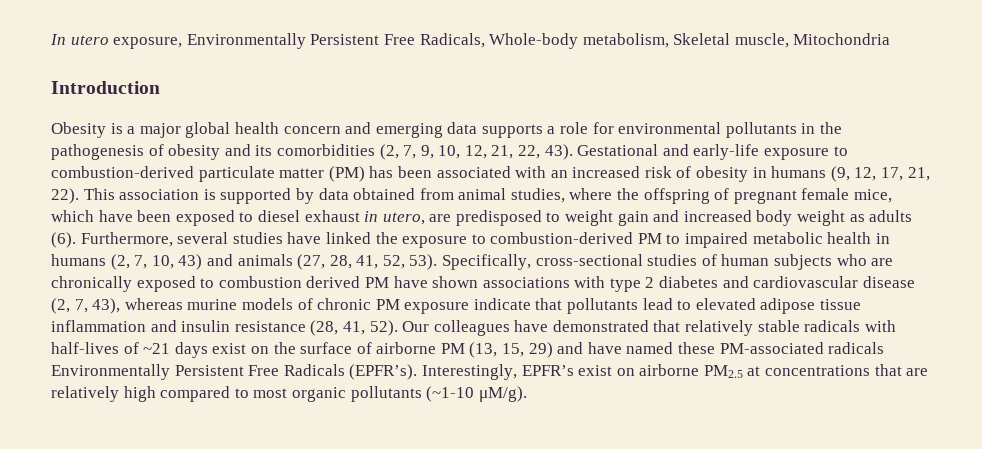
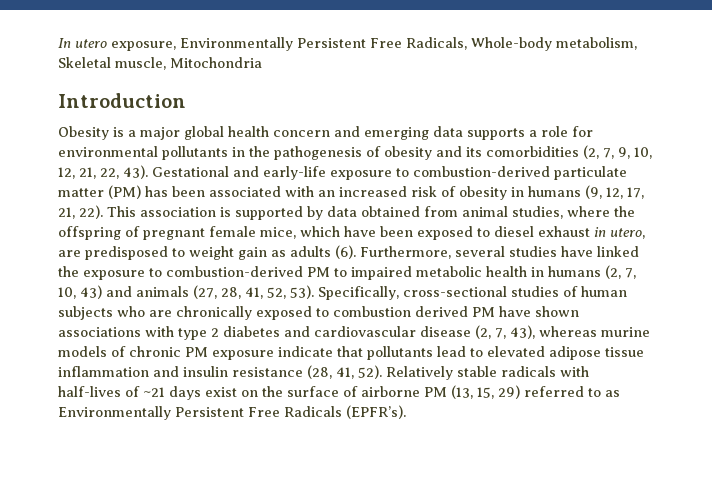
- This association is supported by data obtained from animal studies, where the offspring of pregnant female mice, which have been exposed to diesel exhaust in utero, are predisposed to weight gain and increased body weight as adults (6).
+ This association is supported by data obtained from animal studies, where the offspring of pregnant female mice, which have been exposed to diesel exhaust in utero, are predisposed to weight gain as adults (6).
- Our colleagues have demonstrated that relatively stable radicals with half-lives of ~21 days exist on the surface of airborne PM (13, 15, 29) and have named these PM-associated radicals Environmentally Persistent Free Radicals (EPFR’s). Interestingly, EPFR’s exist on airborne PM2.5 at concentrations that are relatively high compared to most organic pollutants (~1-10 μM/g).
+ Relatively stable radicals with half-lives of ~21 days exist on the surface of airborne PM (13, 15, 29) referred to as Environmentally Persistent Free Radicals (EPFR’s).

